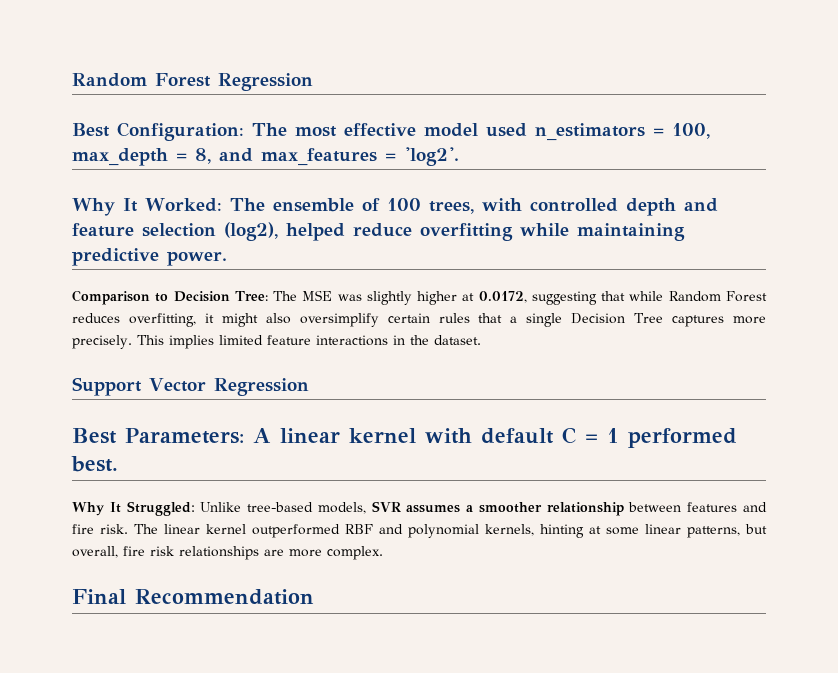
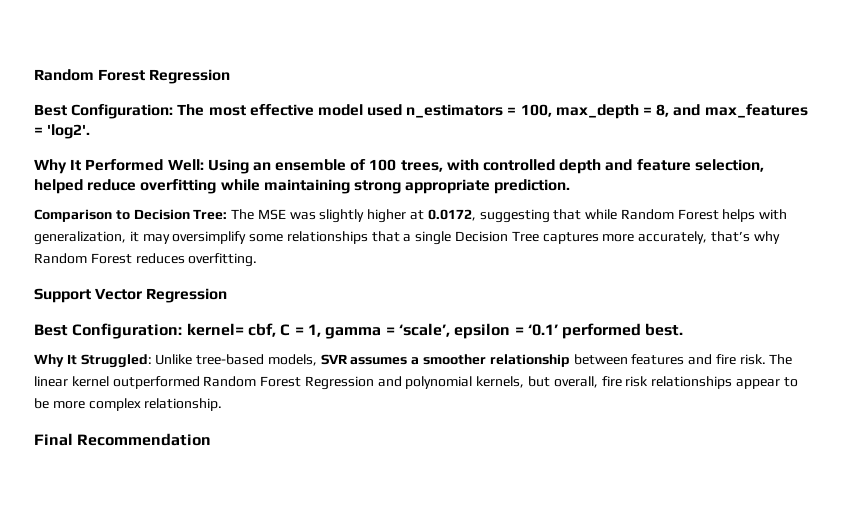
- Why It Worked: The ensemble of 100 trees, with controlled depth and feature selection (log2), helped reduce overfitting while maintaining predictive power.
+ Why It Performed Well: Using an ensemble of 100 trees, with controlled depth and feature selection, helped reduce overfitting while maintaining strong appropriate prediction.
- Comparison to Decision Tree: The MSE was slightly higher at 0.0172, suggesting that while Random Forest reduces overfitting, it might also oversimplify certain rules that a single Decision Tree captures more precisely. This implies limited feature interactions in the dataset.
+ Comparison to Decision Tree: The MSE was slightly higher at 0.0172, suggesting that while Random Forest helps with generalization, it may oversimplify some relationships that a single Decision Tree captures more accurately, that’s why Random Forest reduces overfitting.
  Support Vector Regression
- Best Parameters: A linear kernel with default C = 1 performed best.
+ Best Configuration: kernel= cbf, C = 1, gamma = ‘scale’, epsilon = ‘0.1’ performed best.
- The linear kernel outperformed RBF and polynomial kernels, hinting at some linear patterns, but overall, fire risk relationships are more complex.
+ The linear kernel outperformed Random Forest Regression and polynomial kernels, but overall, fire risk relationships appear to be more complex relationship.

